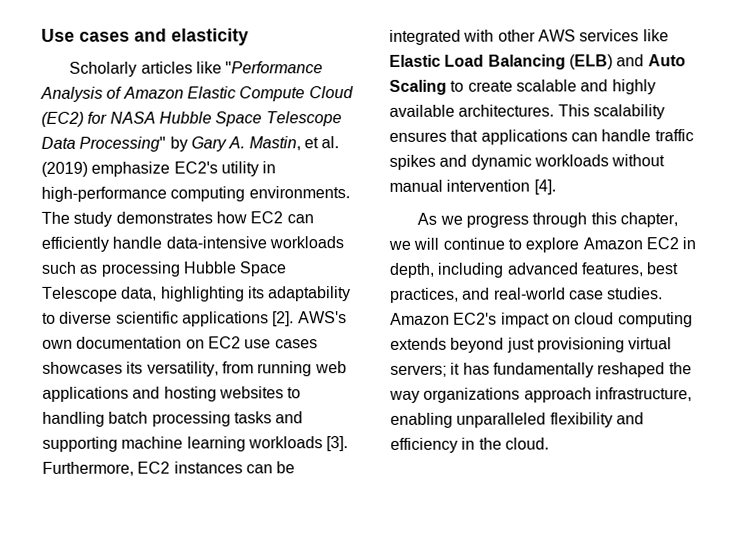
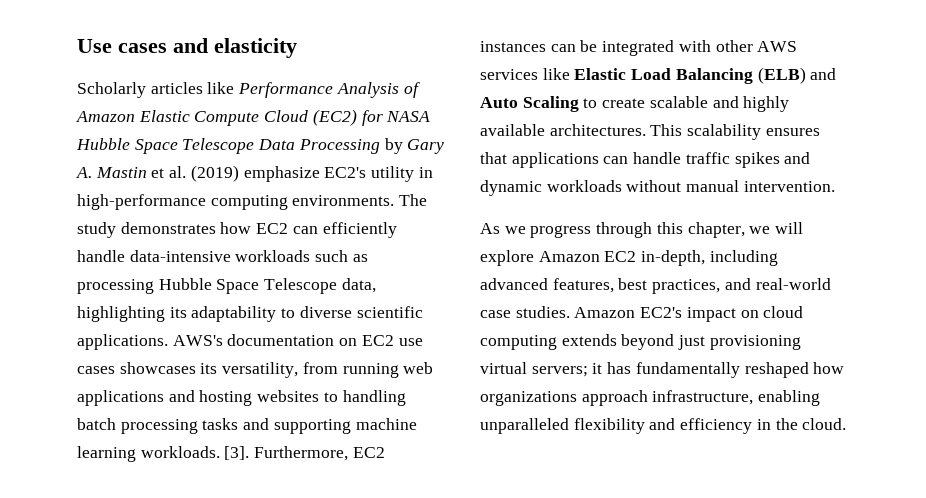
- Scholarly articles like "Performance Analysis of Amazon Elastic Compute Cloud (EC2) for NASA Hubble Space Telescope Data Processing" by Gary A. Mastin, et al. (2019) emphasize EC2's utility in high-performance computing environments.
+ Scholarly articles like Performance Analysis of Amazon Elastic Compute Cloud (EC2) for NASA Hubble Space Telescope Data Processing by Gary A. Mastin et al. (2019) emphasize EC2's utility in high-performance computing environments.
- The study demonstrates how EC2 can efficiently handle data-intensive workloads such as processing Hubble Space Telescope data, highlighting its adaptability to diverse scientific applications [2]. AWS's own documentation on EC2 use cases showcases its versatility, from running web applications and hosting websites to handling batch processing tasks and supporting machine learning workloads [3].
+ The study demonstrates how EC2 can efficiently handle data-intensive workloads such as processing Hubble Space Telescope data, highlighting its adaptability to diverse scientific applications. AWS's documentation on EC2 use cases showcases its versatility, from running web applications and hosting websites to handling batch processing tasks and supporting machine learning workloads. [3].
- This scalability ensures that applications can handle traffic spikes and dynamic workloads without manual intervention [4].
+ This scalability ensures that applications can handle traffic spikes and dynamic workloads without manual intervention.
- As we progress through this chapter, we will continue to explore Amazon EC2 in depth, including advanced features, best practices, and real-world case studies.
+ As we progress through this chapter, we will explore Amazon EC2 in-depth, including advanced features, best practices, and real-world case studies.
- Amazon EC2's impact on cloud computing extends beyond just provisioning virtual servers; it has fundamentally reshaped the way organizations approach infrastructure, enabling unparalleled flexibility and efficiency in the cloud.
+ Amazon EC2's impact on cloud computing extends beyond just provisioning virtual servers; it has fundamentally reshaped how organizations approach infrastructure, enabling unparalleled flexibility and efficiency in the cloud.

